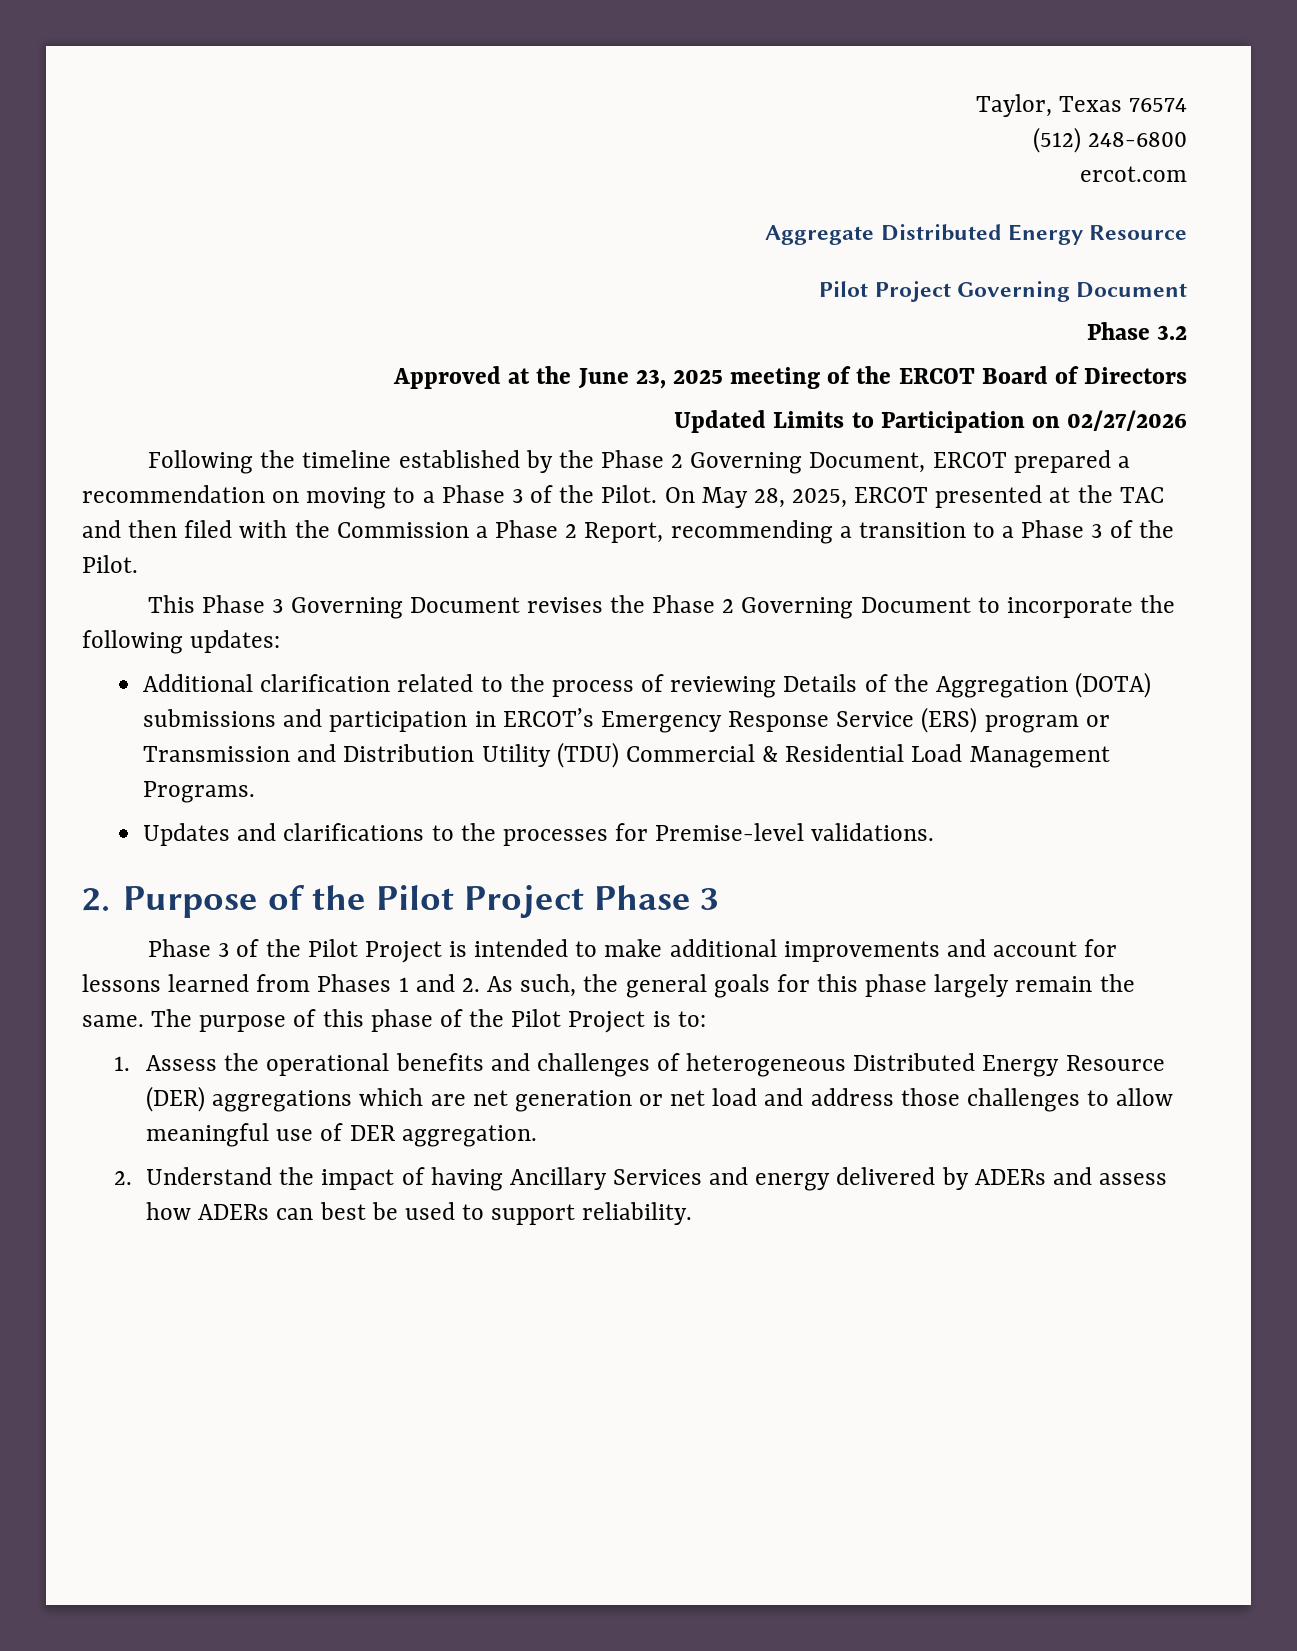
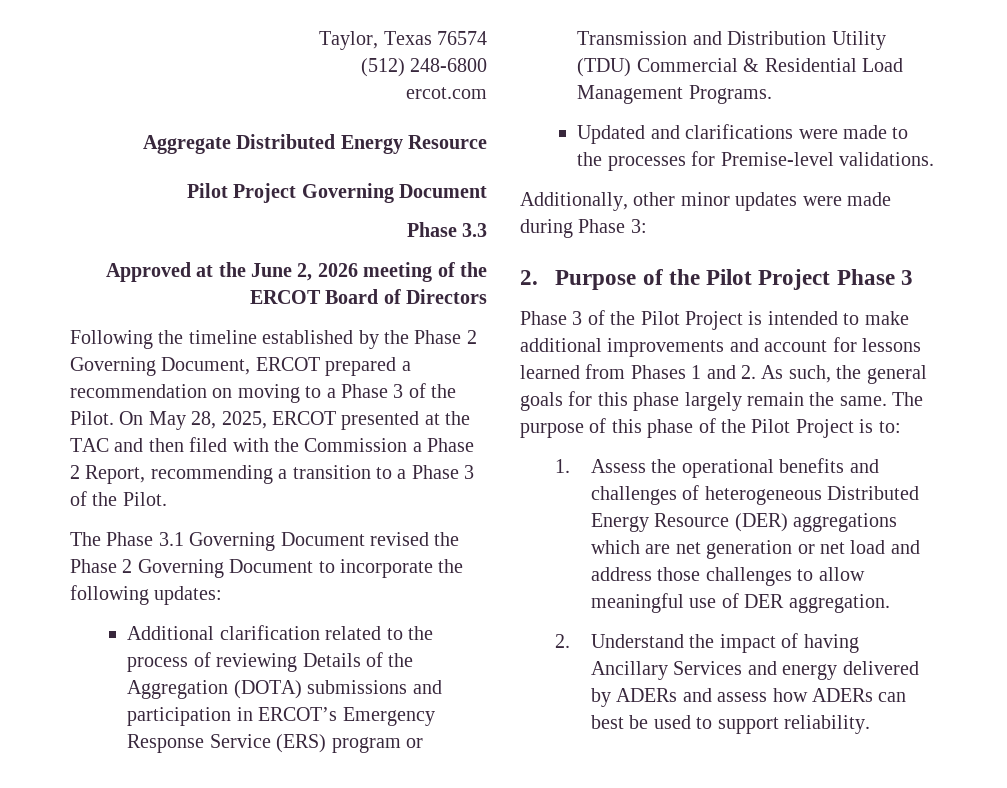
- Phase 3.2
+ Phase 3.3
- Approved at the June 23, 2025 meeting of the ERCOT Board of Directors
+ Approved at the June 2, 2026 meeting of the ERCOT Board of Directors
- Updated Limits to Participation on 02/27/2026
- This Phase 3 Governing Document revises the Phase 2 Governing Document to incorporate the following updates:
+ The Phase 3.1 Governing Document revised the Phase 2 Governing Document to incorporate the following updates:
- Updates and clarifications to the processes for Premise-level validations.
+ Updated and clarifications were made to the processes for Premise-level validations.
+ Additionally, other minor updates were made during Phase 3:

